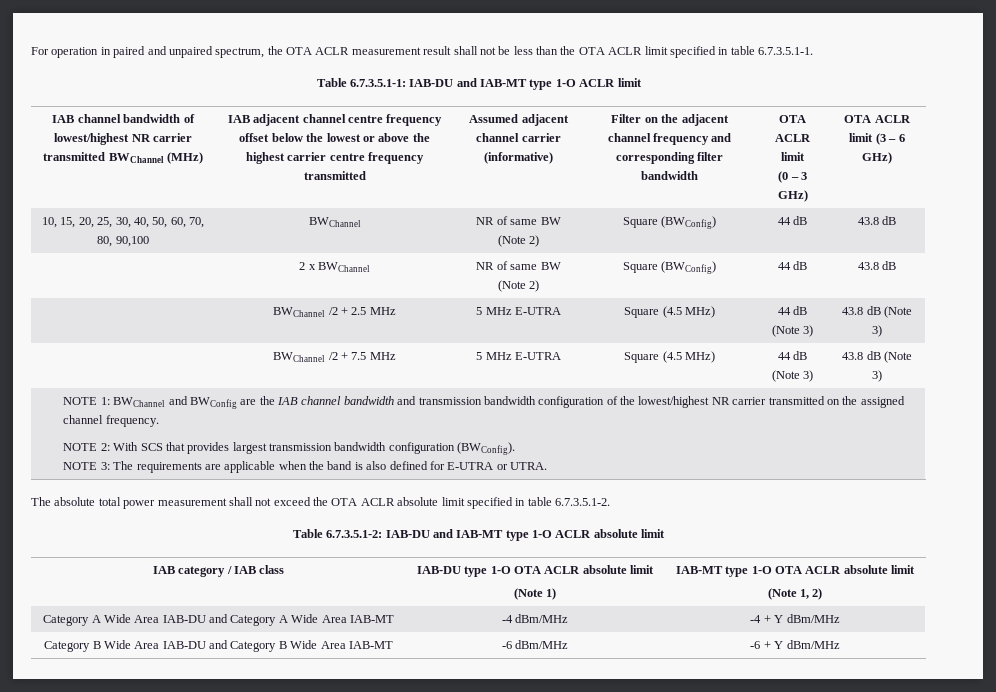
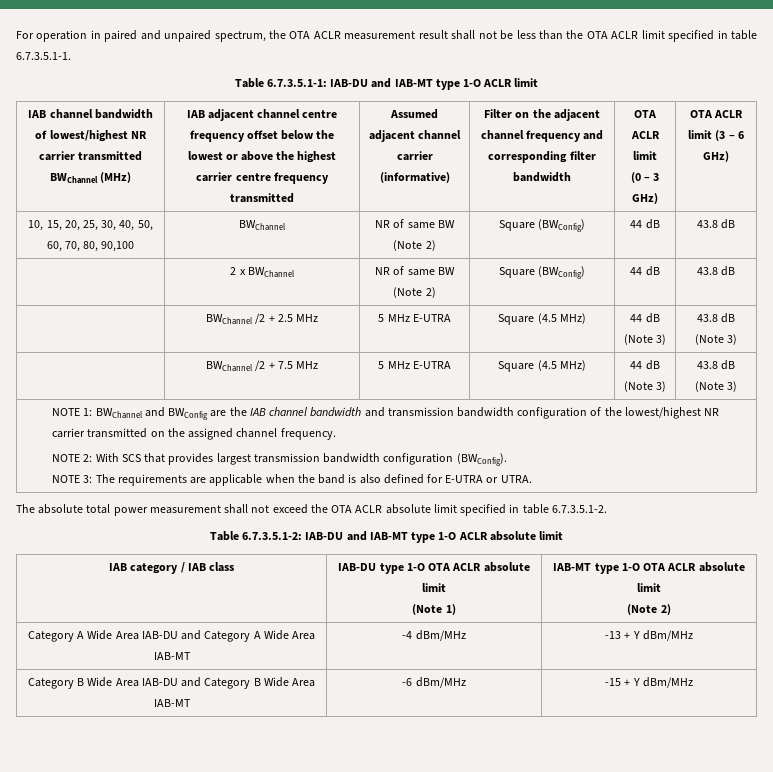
  IAB category / IAB class | IAB-DU type 1-O OTA ACLR absolute limit
  (Note 1) | IAB-MT type 1-O OTA ACLR absolute limit
- (Note 1, 2)
+ (Note 2)
- Category A Wide Area IAB-DU and Category A Wide Area IAB-MT | -4 dBm/MHz | -4 + Y dBm/MHz
+ Category A Wide Area IAB-DU and Category A Wide Area IAB-MT | -4 dBm/MHz | -13 + Y dBm/MHz
- Category B Wide Area IAB-DU and Category B Wide Area IAB-MT | -6 dBm/MHz | -6 + Y dBm/MHz
+ Category B Wide Area IAB-DU and Category B Wide Area IAB-MT | -6 dBm/MHz | -15 + Y dBm/MHz

